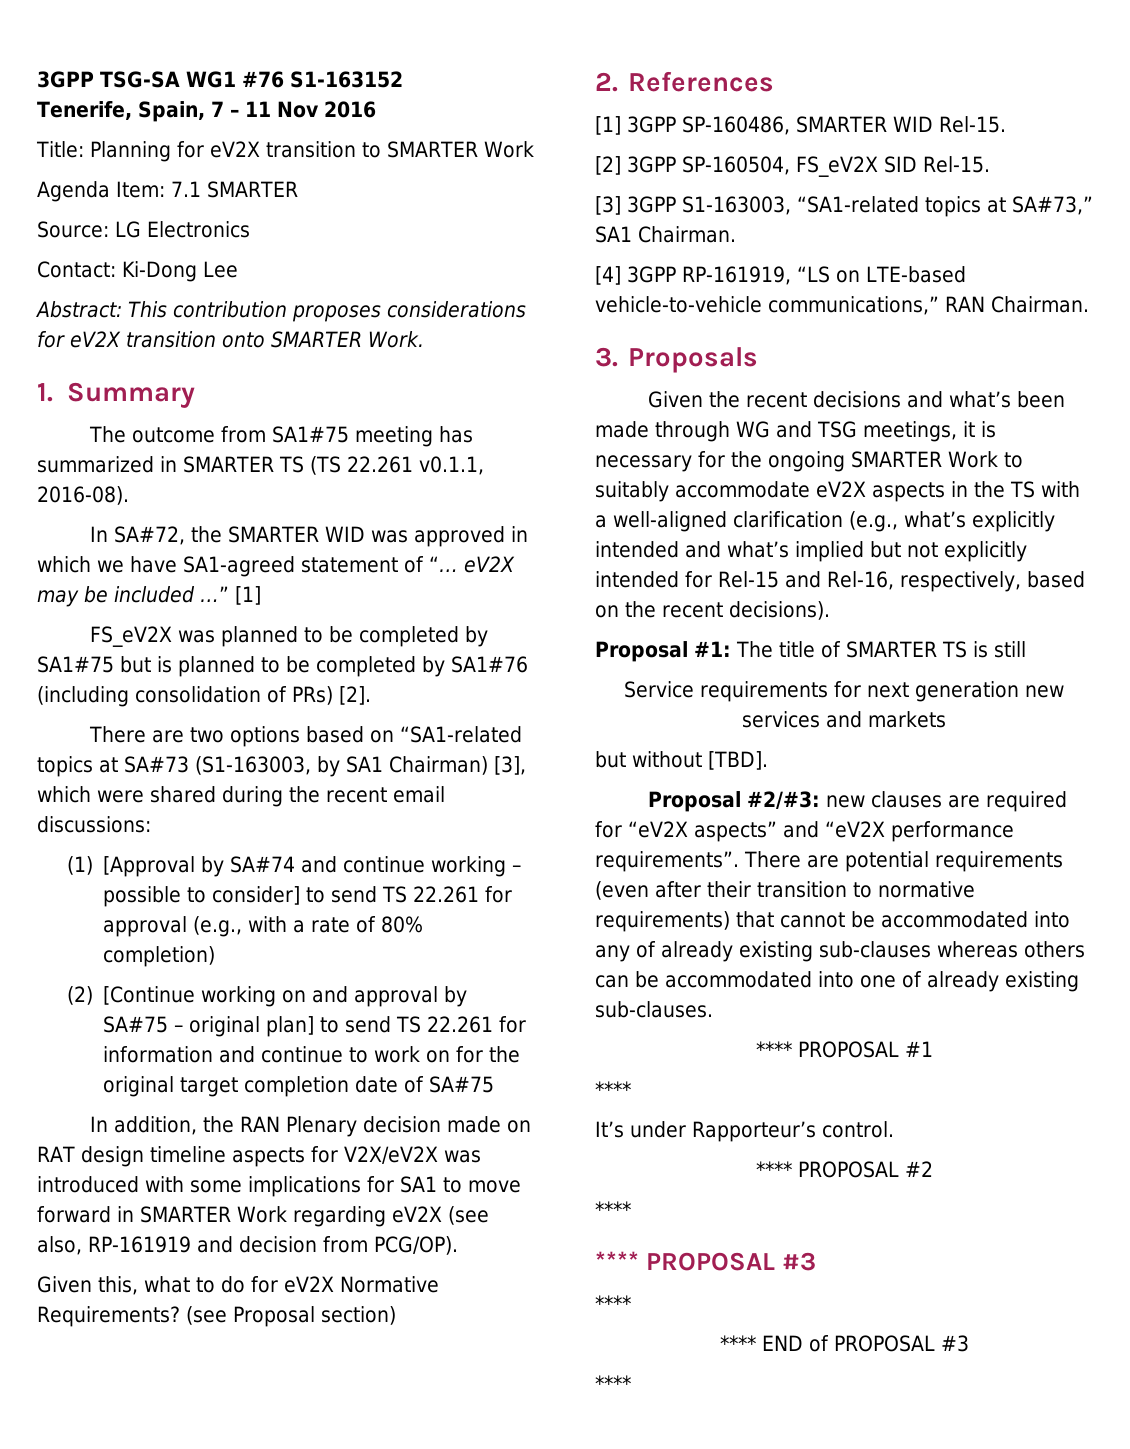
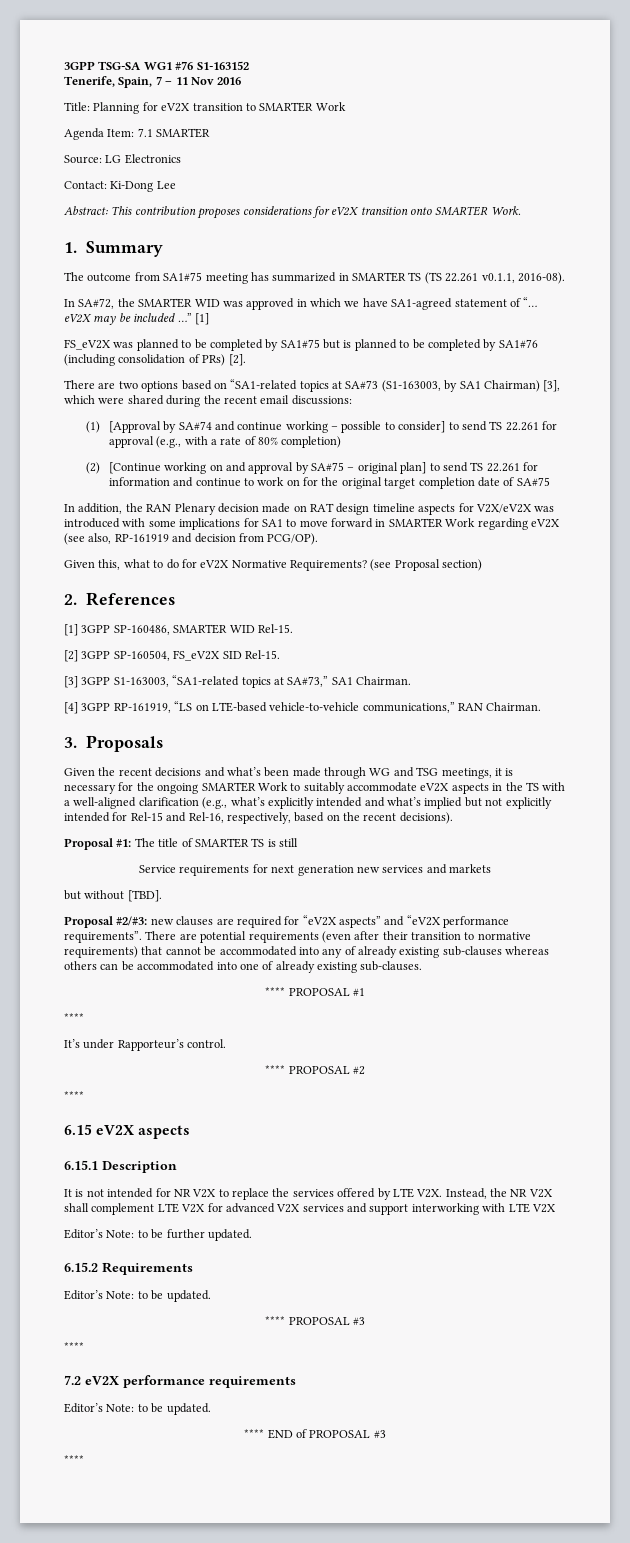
+ 6.15 eV2X aspects
+ 6.15.1 Description
+ It is not intended for NR V2X to replace the services offered by LTE V2X. Instead, the NR V2X shall complement LTE V2X for advanced V2X services and support interworking with LTE V2X
+ Editor’s Note: to be further updated.
+ 6.15.2 Requirements
+ Editor’s Note: to be updated.
  **** PROPOSAL #3
  ****
+ 7.2 eV2X performance requirements
+ Editor’s Note: to be updated.

